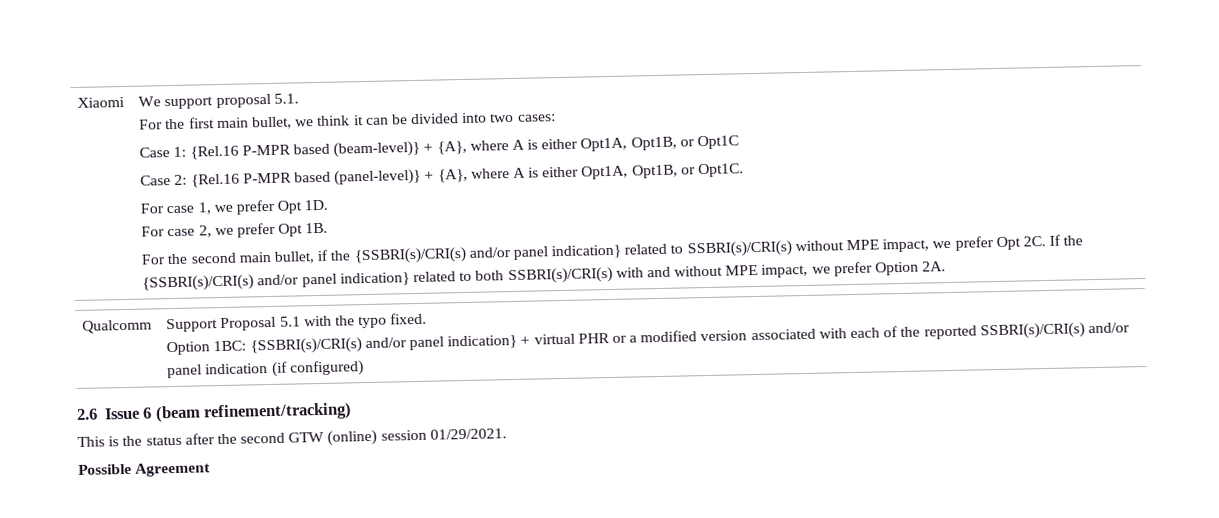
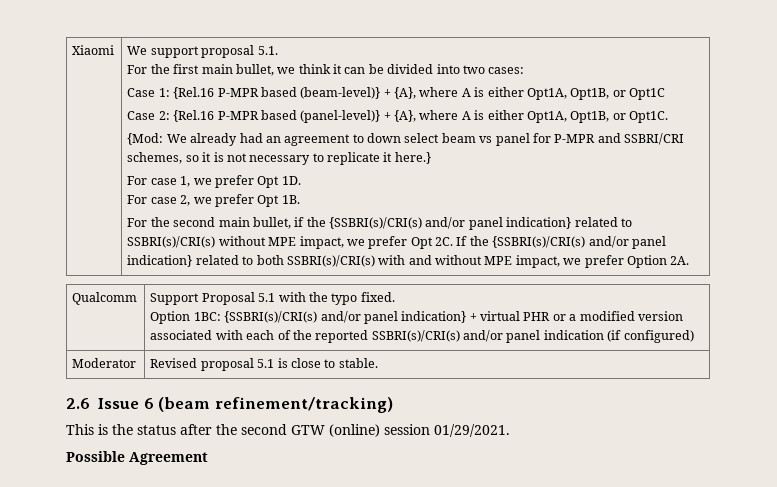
+ {Mod: We already had an agreement to down select beam vs panel for P-MPR and SSBRI/CRI schemes, so it is not necessary to replicate it here.}
+ Moderator | Revised proposal 5.1 is close to stable.

